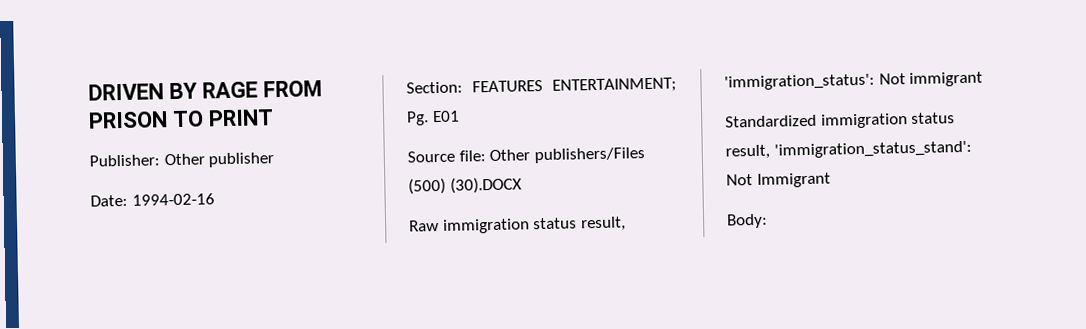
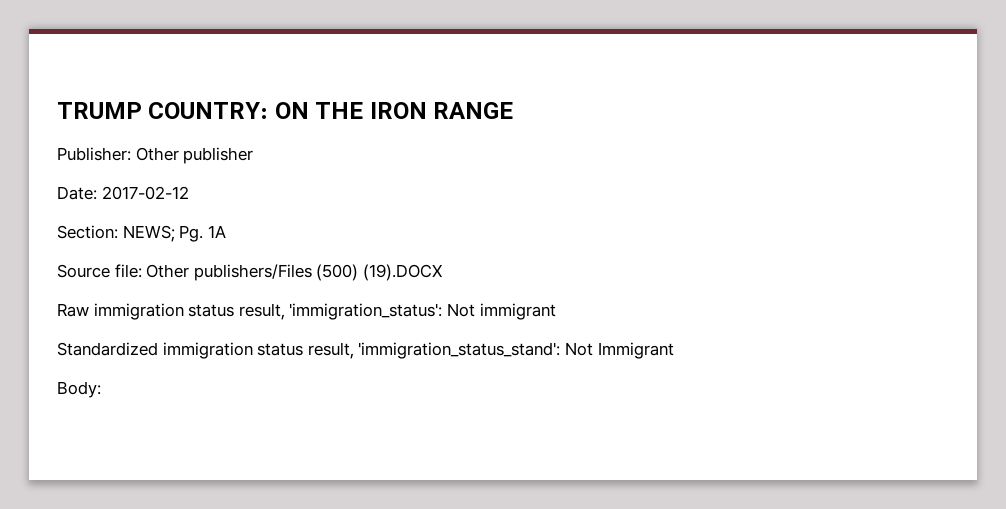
- DRIVEN BY RAGE FROM PRISON TO PRINT
+ TRUMP COUNTRY: ON THE IRON RANGE
- Date: 1994-02-16
+ Date: 2017-02-12
- Section: FEATURES ENTERTAINMENT; Pg. E01
+ Section: NEWS; Pg. 1A
- Source file: Other publishers/Files (500) (30).DOCX
+ Source file: Other publishers/Files (500) (19).DOCX

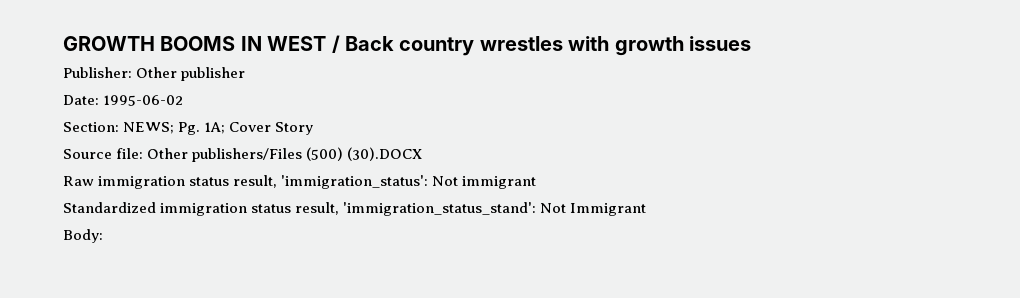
- TRUMP COUNTRY: ON THE IRON RANGE
+ GROWTH BOOMS IN WEST / Back country wrestles with growth issues
- Date: 2017-02-12
+ Date: 1995-06-02
- Section: NEWS; Pg. 1A
+ Section: NEWS; Pg. 1A; Cover Story
- Source file: Other publishers/Files (500) (19).DOCX
+ Source file: Other publishers/Files (500) (30).DOCX

